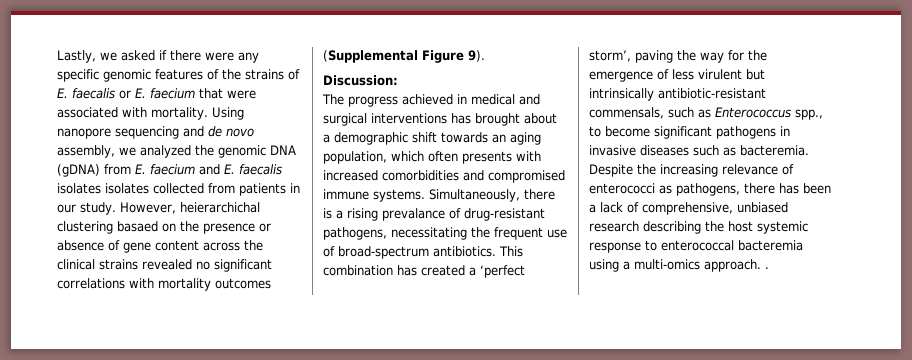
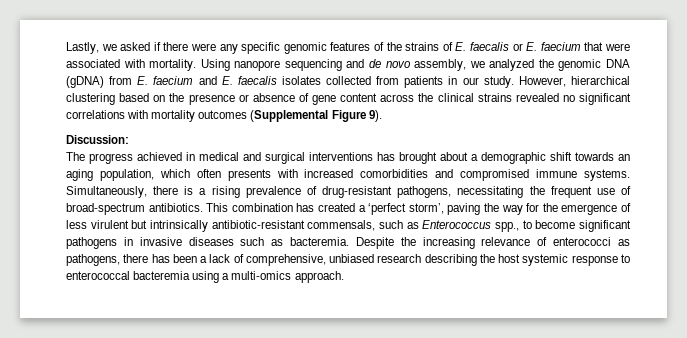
- Using nanopore sequencing and de novo assembly, we analyzed the genomic DNA (gDNA) from E. faecium and E. faecalis isolates isolates collected from patients in our study.
+ Using nanopore sequencing and de novo assembly, we analyzed the genomic DNA (gDNA) from E. faecium and E. faecalis isolates collected from patients in our study.
- However, heierarchichal clustering basaed on the presence or absence of gene content across the clinical strains revealed no significant correlations with mortality outcomes (Supplemental Figure 9).
+ However, hierarchical clustering based on the presence or absence of gene content across the clinical strains revealed no significant correlations with mortality outcomes (Supplemental Figure 9).
- Simultaneously, there is a rising prevalance of drug-resistant pathogens, necessitating the frequent use of broad-spectrum antibiotics.
+ Simultaneously, there is a rising prevalence of drug-resistant pathogens, necessitating the frequent use of broad-spectrum antibiotics.
- Despite the increasing relevance of enterococci as pathogens, there has been a lack of comprehensive, unbiased research describing the host systemic response to enterococcal bacteremia using a multi-omics approach. .
+ Despite the increasing relevance of enterococci as pathogens, there has been a lack of comprehensive, unbiased research describing the host systemic response to enterococcal bacteremia using a multi-omics approach.

